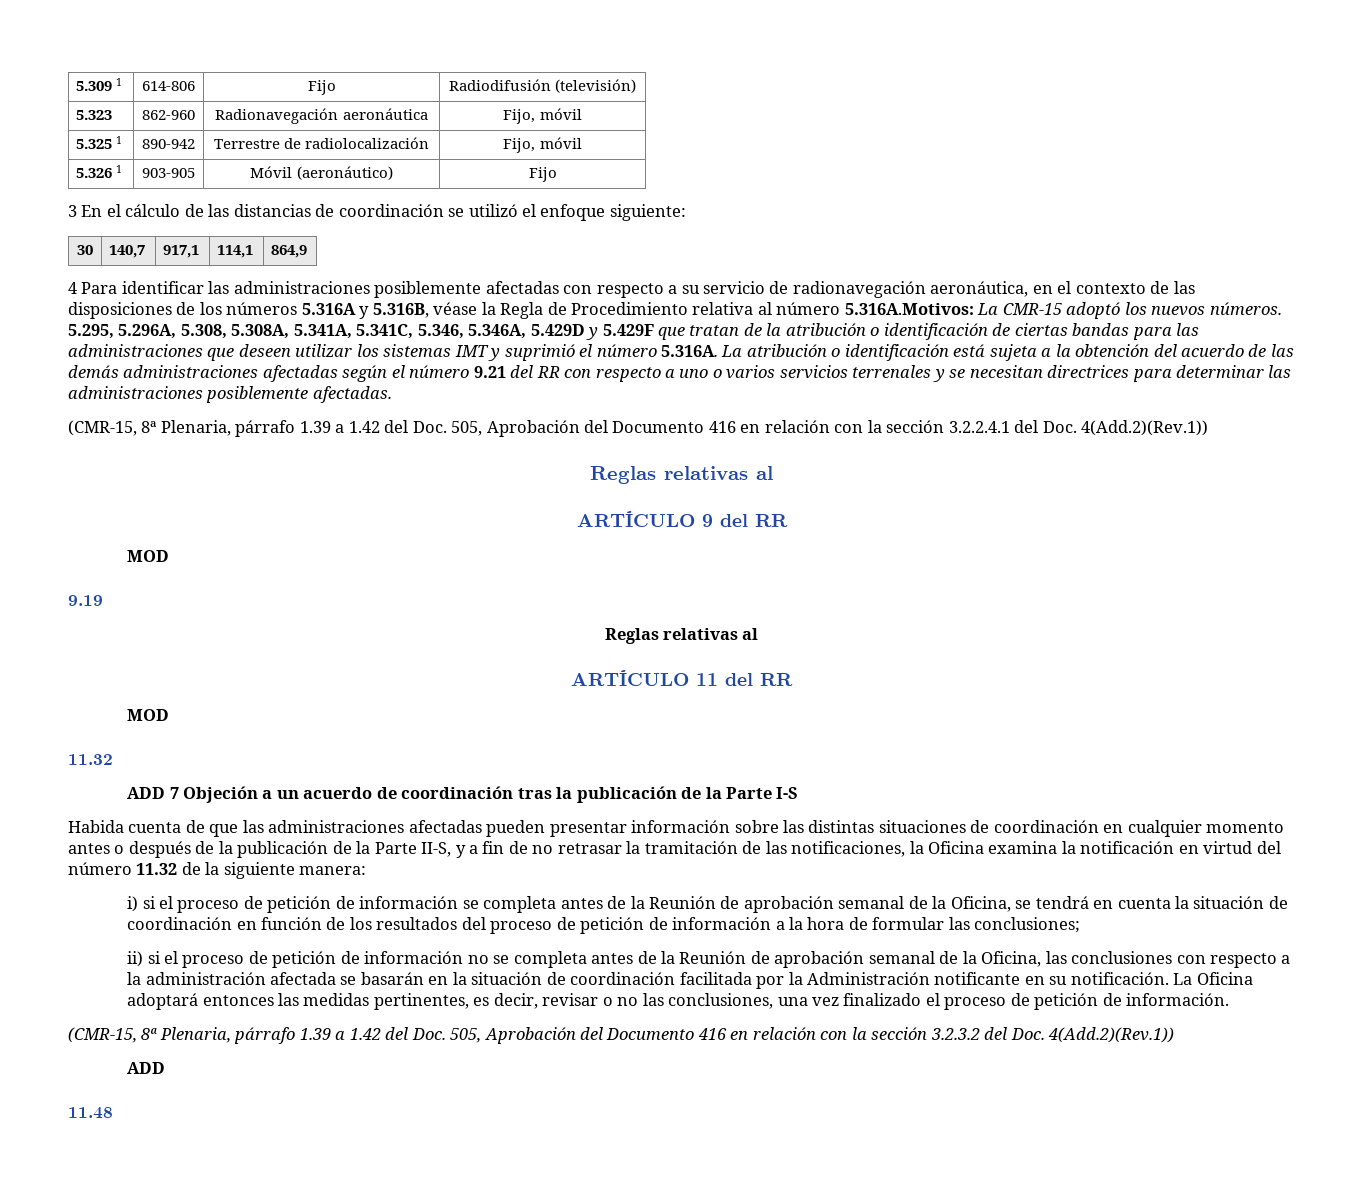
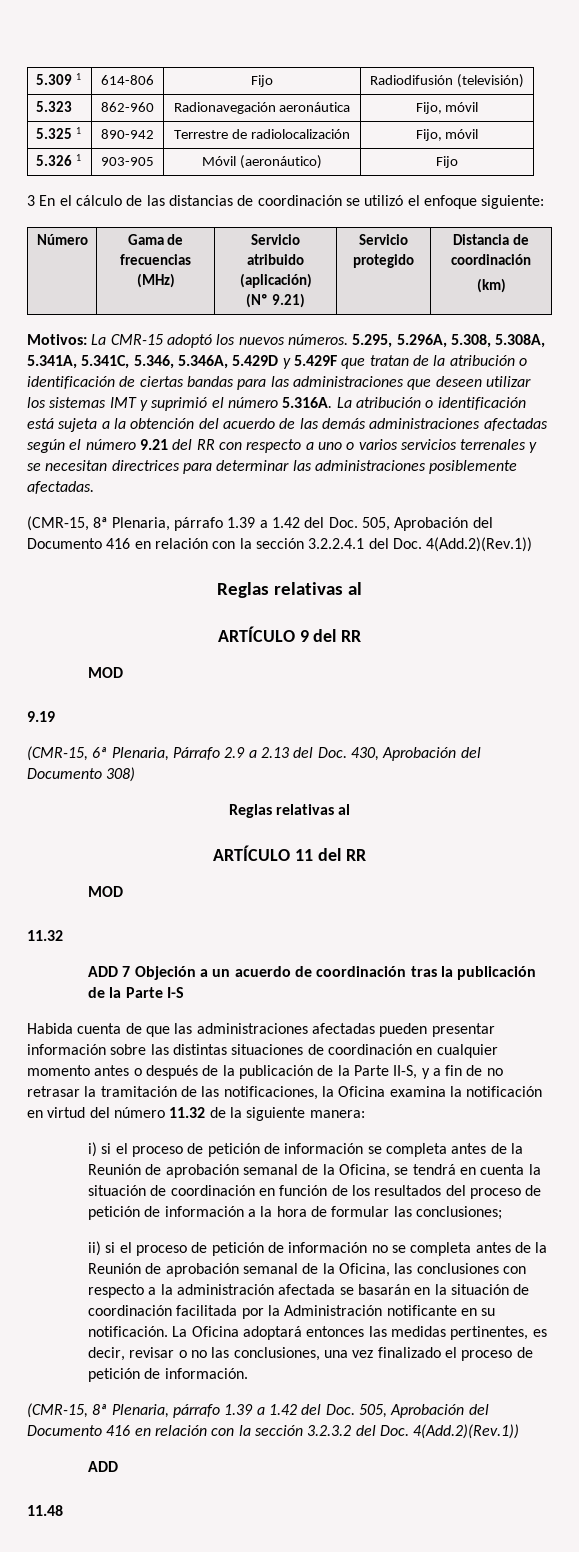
- 30 | 140,7 | 917,1 | 114,1 | 864,9
- 4 Para identificar las administraciones posiblemente afectadas con respecto a su servicio de radionavegación aeronáutica, en el contexto de las disposiciones de los números 5.316A y 5.316B, véase la Regla de Procedimiento relativa al número 5.316A.Motivos: La CMR-15 adoptó los nuevos números.
+ Número | Gama de frecuencias (MHz) | Servicio atribuido (aplicación)
+ (Nº 9.21) | Servicio protegido | Distancia de coordinación
+ (km)
+ Motivos: La CMR-15 adoptó los nuevos números.
+ (CMR-15, 6ª Plenaria, Párrafo 2.9 a 2.13 del Doc. 430, Aprobación del Documento 308)

